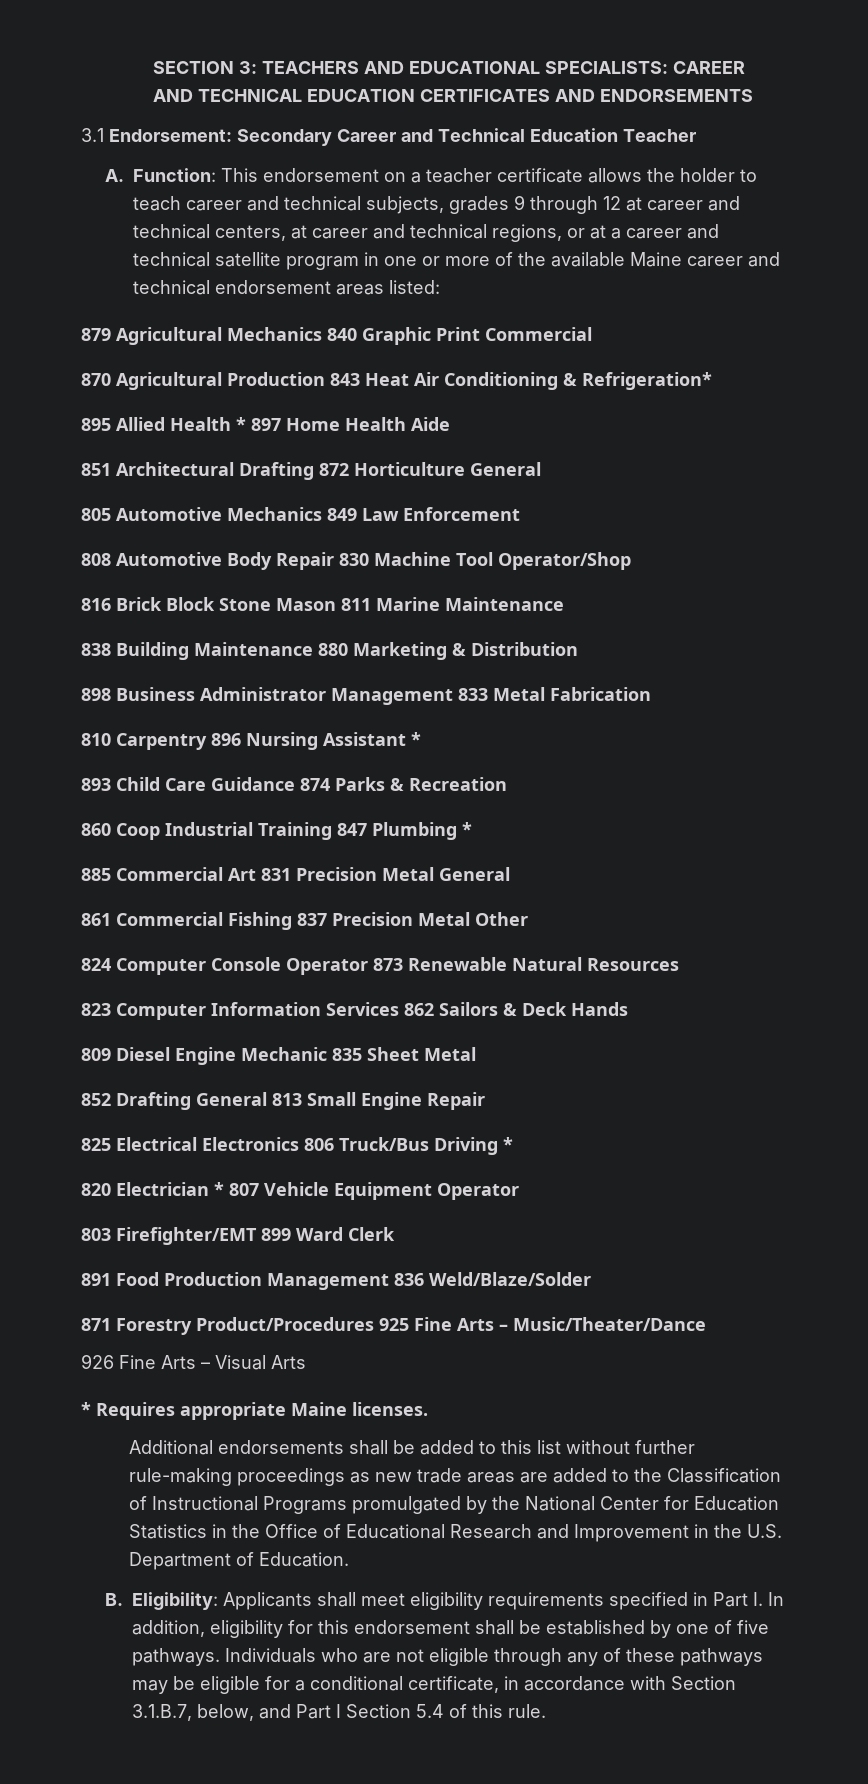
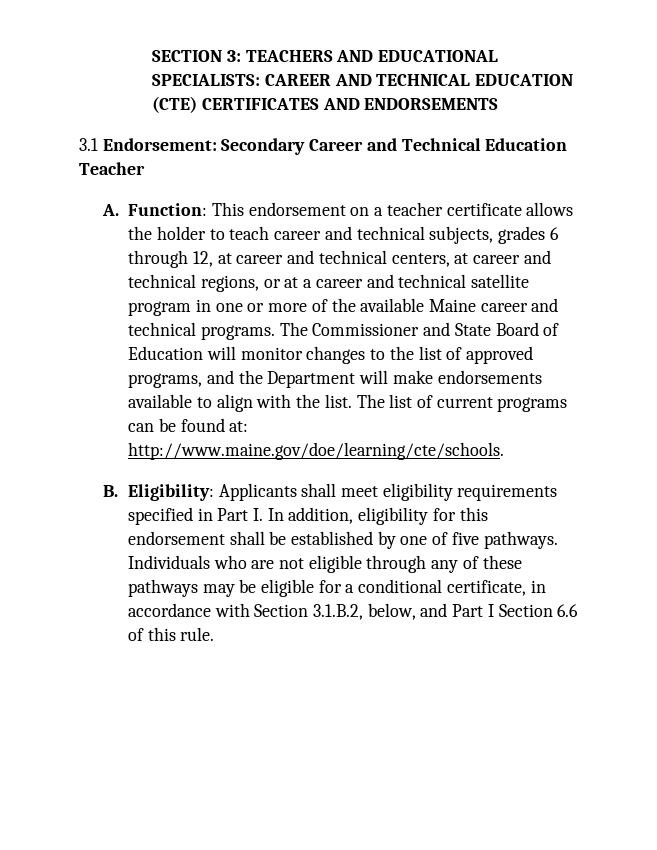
- SECTION 3: TEACHERS AND EDUCATIONAL SPECIALISTS: CAREER AND TECHNICAL EDUCATION CERTIFICATES AND ENDORSEMENTS
+ SECTION 3: TEACHERS AND EDUCATIONAL SPECIALISTS: CAREER AND TECHNICAL EDUCATION (CTE) CERTIFICATES AND ENDORSEMENTS
- A. Function: This endorsement on a teacher certificate allows the holder to teach career and technical subjects, grades 9 through 12 at career and technical centers, at career and technical regions, or at a career and technical satellite program in one or more of the available Maine career and technical endorsement areas listed:
- 879 Agricultural Mechanics 840 Graphic Print Commercial
- 870 Agricultural Production 843 Heat Air Conditioning & Refrigeration*
- 895 Allied Health * 897 Home Health Aide
- 851 Architectural Drafting 872 Horticulture General
- 805 Automotive Mechanics 849 Law Enforcement
- 808 Automotive Body Repair 830 Machine Tool Operator/Shop
- 816 Brick Block Stone Mason 811 Marine Maintenance
- 838 Building Maintenance 880 Marketing & Distribution
- 898 Business Administrator Management 833 Metal Fabrication
- 810 Carpentry 896 Nursing Assistant *
- 893 Child Care Guidance 874 Parks & Recreation
- 860 Coop Industrial Training 847 Plumbing *
- 885 Commercial Art 831 Precision Metal General
- 861 Commercial Fishing 837 Precision Metal Other
- 824 Computer Console Operator 873 Renewable Natural Resources
- 823 Computer Information Services 862 Sailors & Deck Hands
- 809 Diesel Engine Mechanic 835 Sheet Metal
- 852 Drafting General 813 Small Engine Repair
- 825 Electrical Electronics 806 Truck/Bus Driving *
- 820 Electrician * 807 Vehicle Equipment Operator
- 803 Firefighter/EMT 899 Ward Clerk
- 891 Food Production Management 836 Weld/Blaze/Solder
- 871 Forestry Product/Procedures 925 Fine Arts – Music/Theater/Dance
- 926 Fine Arts – Visual Arts
- * Requires appropriate Maine licenses.
- Additional endorsements shall be added to this list without further rule-making proceedings as new trade areas are added to the Classification of Instructional Programs promulgated by the National Center for Education Statistics in the Office of Educational Research and Improvement in the U.S. Department of Education.
+ A. Function: This endorsement on a teacher certificate allows the holder to teach career and technical subjects, grades 6 through 12, at career and technical centers, at career and technical regions, or at a career and technical satellite program in one or more of the available Maine career and technical programs. The Commissioner and State Board of Education will monitor changes to the list of approved programs, and the Department will make endorsements available to align with the list. The list of current programs can be found at: http://www.maine.gov/doe/learning/cte/schools.
- Individuals who are not eligible through any of these pathways may be eligible for a conditional certificate, in accordance with Section 3.1.B.7, below, and Part I Section 5.4 of this rule.
+ Individuals who are not eligible through any of these pathways may be eligible for a conditional certificate, in accordance with Section 3.1.B.2, below, and Part I Section 6.6 of this rule.

